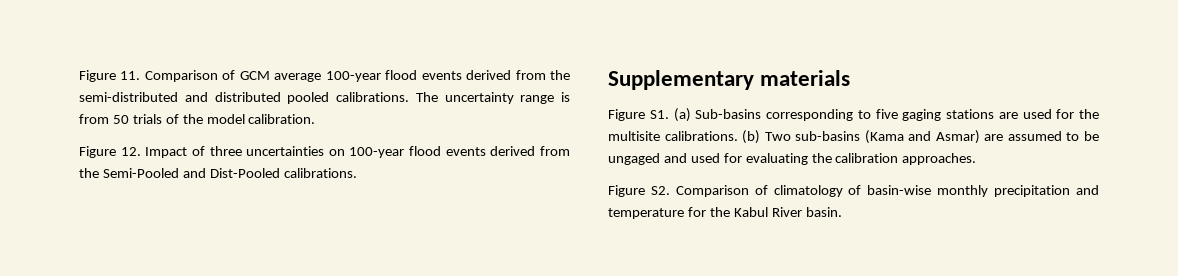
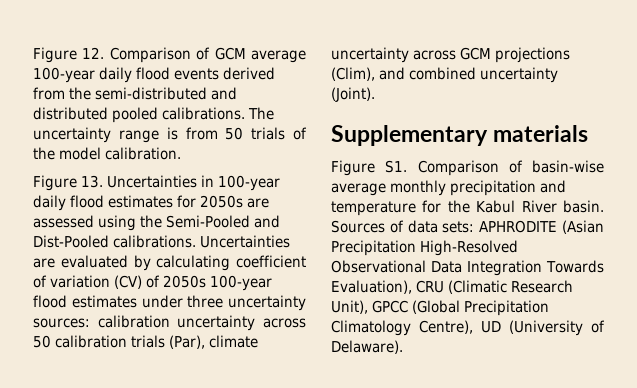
- Figure 11. Comparison of GCM average 100-year flood events derived from the semi-distributed and distributed pooled calibrations.
+ Figure 12. Comparison of GCM average 100-year daily flood events derived from the semi-distributed and distributed pooled calibrations.
- Figure 12. Impact of three uncertainties on 100-year flood events derived from the Semi-Pooled and Dist-Pooled calibrations.
+ Figure 13. Uncertainties in 100-year daily flood estimates for 2050s are assessed using the Semi-Pooled and Dist-Pooled calibrations. Uncertainties are evaluated by calculating coefficient of variation (CV) of 2050s 100-year flood estimates under three uncertainty sources: calibration uncertainty across 50 calibration trials (Par), climate uncertainty across GCM projections (Clim), and combined uncertainty (Joint).
  Supplementary materials
- Figure S1. (a) Sub-basins corresponding to five gaging stations are used for the multisite calibrations. (b) Two sub-basins (Kama and Asmar) are assumed to be ungaged and used for evaluating the calibration approaches.
- Figure S2. Comparison of climatology of basin-wise monthly precipitation and temperature for the Kabul River basin.
+ Figure S1. Comparison of basin-wise average monthly precipitation and temperature for the Kabul River basin.
+ Sources of data sets: APHRODITE (Asian Precipitation High-Resolved Observational Data Integration Towards Evaluation), CRU (Climatic Research Unit), GPCC (Global Precipitation Climatology Centre), UD (University of Delaware).

